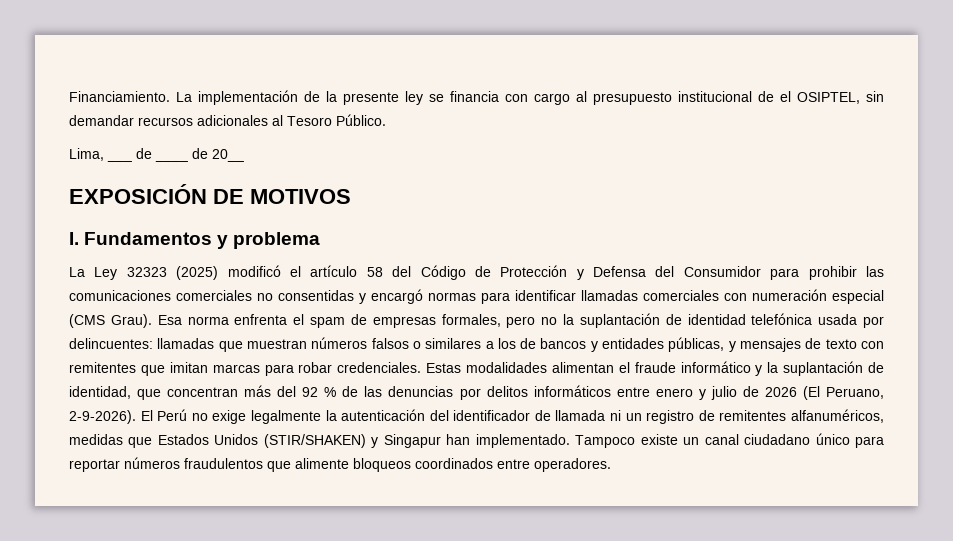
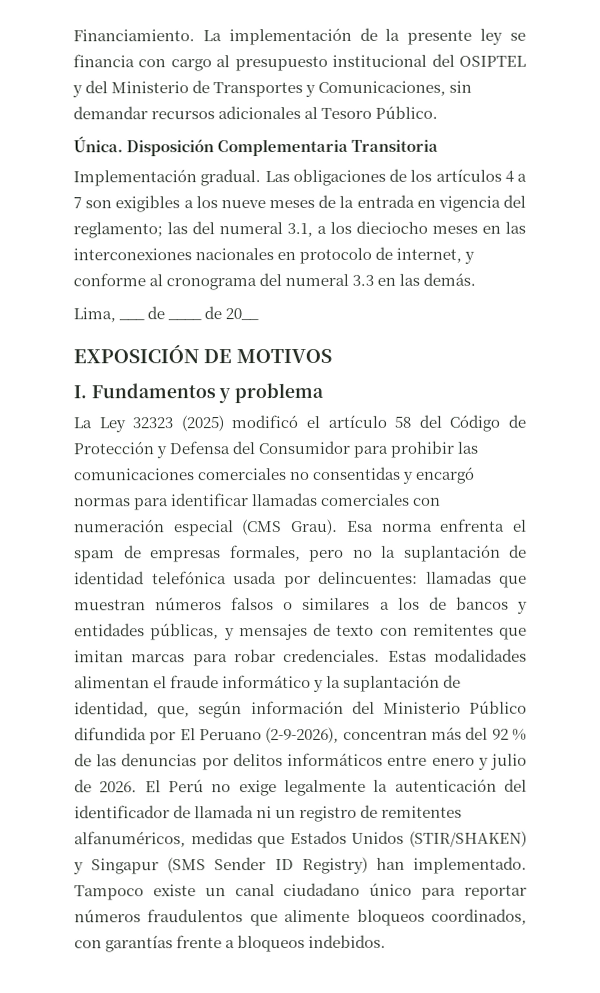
- La implementación de la presente ley se financia con cargo al presupuesto institucional de el OSIPTEL, sin demandar recursos adicionales al Tesoro Público.
+ La implementación de la presente ley se financia con cargo al presupuesto institucional del OSIPTEL y del Ministerio de Transportes y Comunicaciones, sin demandar recursos adicionales al Tesoro Público.
+ Única. Disposición Complementaria Transitoria
+ Implementación gradual. Las obligaciones de los artículos 4 a 7 son exigibles a los nueve meses de la entrada en vigencia del reglamento; las del numeral 3.1, a los dieciocho meses en las interconexiones nacionales en protocolo de internet, y conforme al cronograma del numeral 3.3 en las demás.
- Estas modalidades alimentan el fraude informático y la suplantación de identidad, que concentran más del 92 % de las denuncias por delitos informáticos entre enero y julio de 2026 (El Peruano, 2-9-2026).
+ Estas modalidades alimentan el fraude informático y la suplantación de identidad, que, según información del Ministerio Público difundida por El Peruano (2-9-2026), concentran más del 92 % de las denuncias por delitos informáticos entre enero y julio de 2026.
- El Perú no exige legalmente la autenticación del identificador de llamada ni un registro de remitentes alfanuméricos, medidas que Estados Unidos (STIR/SHAKEN) y Singapur han implementado.
+ El Perú no exige legalmente la autenticación del identificador de llamada ni un registro de remitentes alfanuméricos, medidas que Estados Unidos (STIR/SHAKEN) y Singapur (SMS Sender ID Registry) han implementado.
- Tampoco existe un canal ciudadano único para reportar números fraudulentos que alimente bloqueos coordinados entre operadores.
+ Tampoco existe un canal ciudadano único para reportar números fraudulentos que alimente bloqueos coordinados, con garantías frente a bloqueos indebidos.

